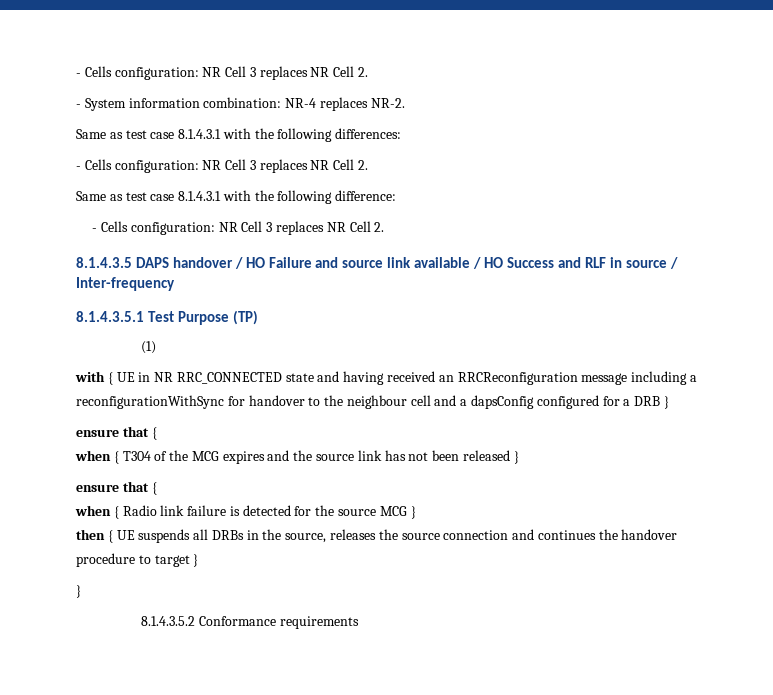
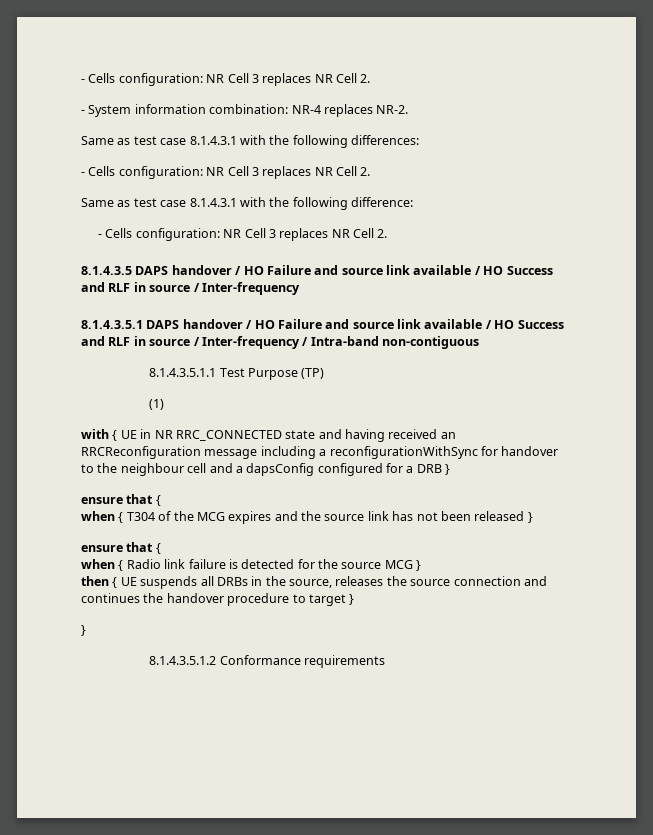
- 8.1.4.3.5.1 Test Purpose (TP)
+ 8.1.4.3.5.1 DAPS handover / HO Failure and source link available / HO Success and RLF in source / Inter-frequency / Intra-band non-contiguous
+ 8.1.4.3.5.1.1 Test Purpose (TP)
- 8.1.4.3.5.2 Conformance requirements
+ 8.1.4.3.5.1.2 Conformance requirements

